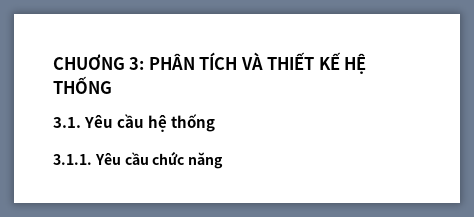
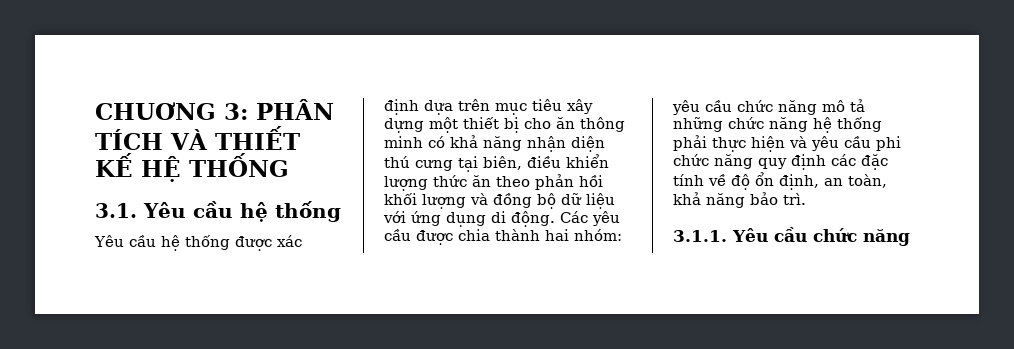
+ Yêu cầu hệ thống được xác định dựa trên mục tiêu xây dựng một thiết bị cho ăn thông minh có khả năng nhận diện thú cưng tại biên, điều khiển lượng thức ăn theo phản hồi khối lượng và đồng bộ dữ liệu với ứng dụng di động. Các yêu cầu được chia thành hai nhóm: yêu cầu chức năng mô tả những chức năng hệ thống phải thực hiện và yêu cầu phi chức năng quy định các đặc tính về độ ổn định, an toàn, khả năng bảo trì.

